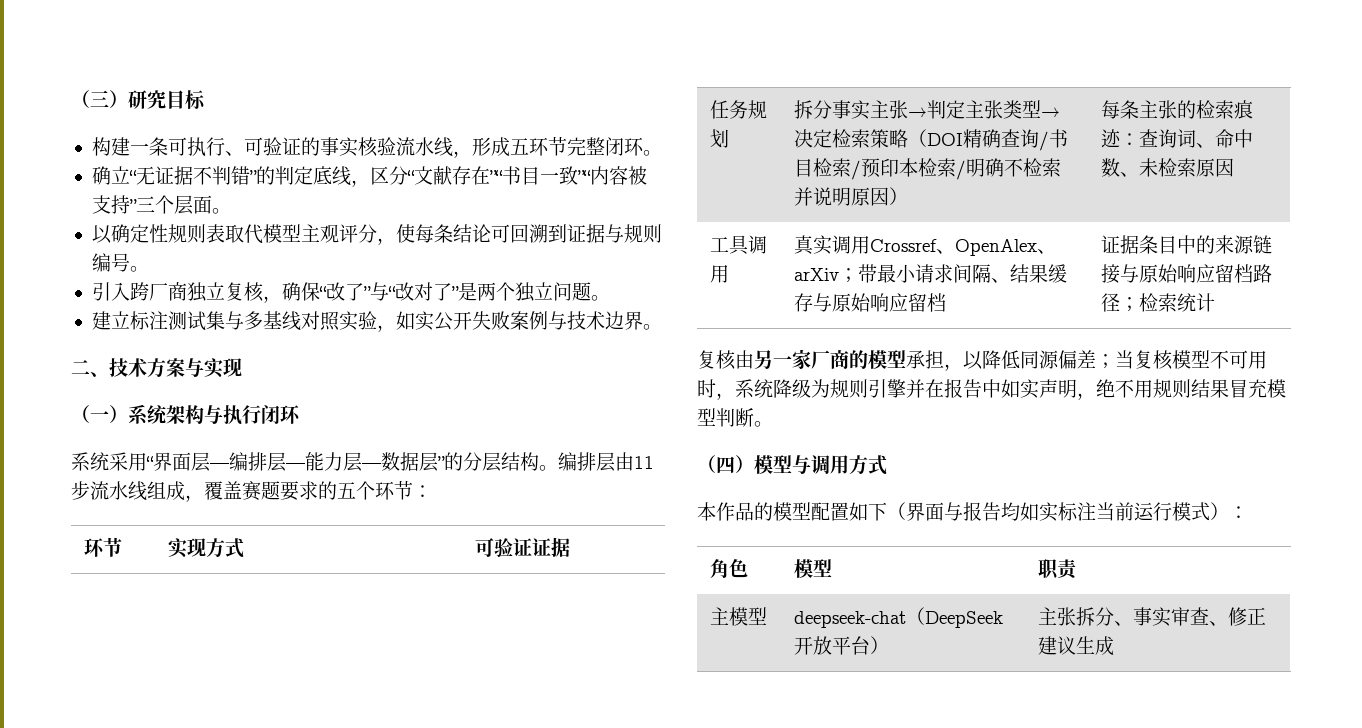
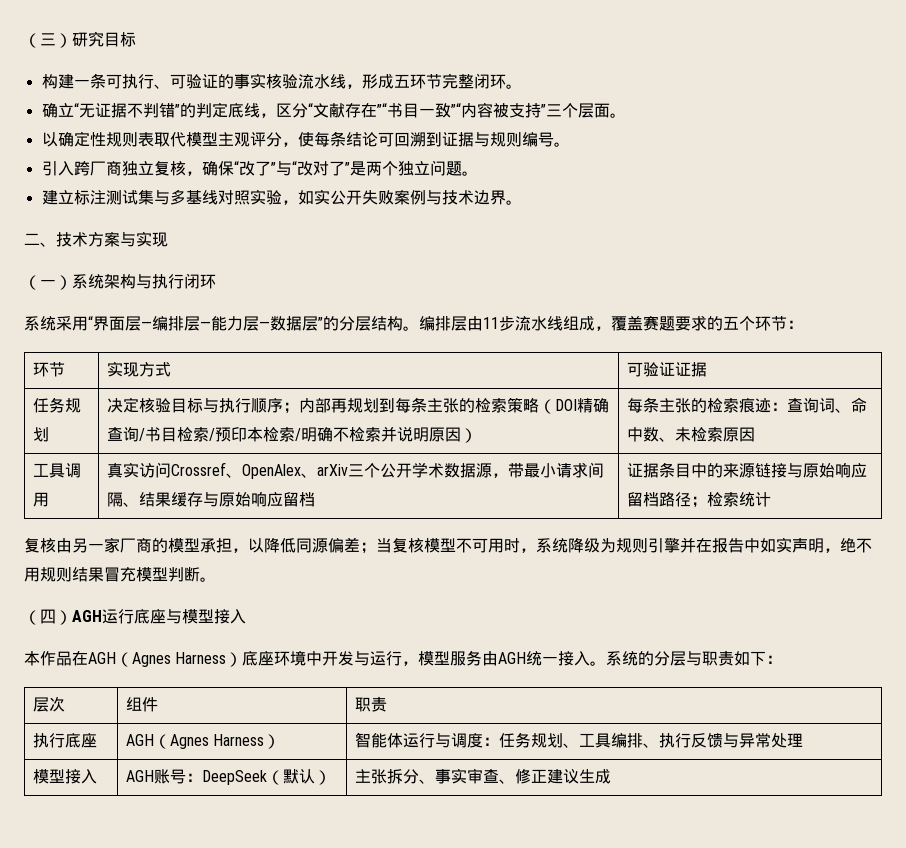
- 拆分事实主张→判定主张类型→决定检索策略（DOI精确查询/书目检索/预印本检索/明确不检索并说明原因）
+ 决定核验目标与执行顺序；内部再规划到每条主张的检索策略（DOI精确查询/书目检索/预印本检索/明确不检索并说明原因）
- 工具调用 | 真实调用Crossref、OpenAlex、arXiv；带最小请求间隔、结果缓存与原始响应留档 | 证据条目中的来源链接与原始响应留档路径；检索统计
+ 工具调用 | 真实访问Crossref、OpenAlex、arXiv三个公开学术数据源，带最小请求间隔、结果缓存与原始响应留档 | 证据条目中的来源链接与原始响应留档路径；检索统计
- （四）模型与调用方式
- 本作品的模型配置如下（界面与报告均如实标注当前运行模式）：
- 角色 | 模型 | 职责
+ （四）AGH运行底座与模型接入
+ 本作品在AGH（Agnes Harness）底座环境中开发与运行，模型服务由AGH统一接入。系统的分层与职责如下：
+ 层次 | 组件 | 职责
- 主模型 | deepseek-chat（DeepSeek开放平台） | 主张拆分、事实审查、修正建议生成
+ 执行底座 | AGH（Agnes Harness） | 智能体运行与调度：任务规划、工具编排、执行反馈与异常处理
+ 模型接入 | AGH账号：DeepSeek（默认） | 主张拆分、事实审查、修正建议生成

